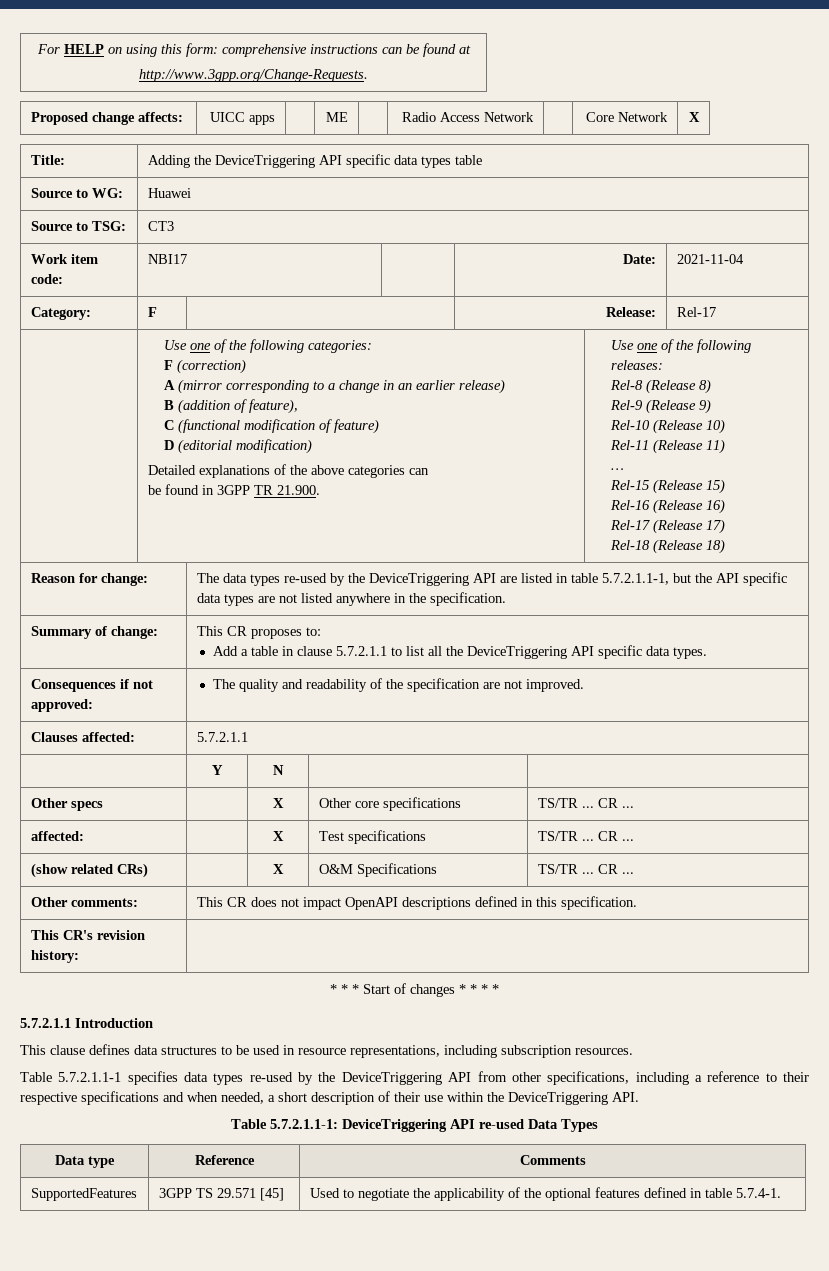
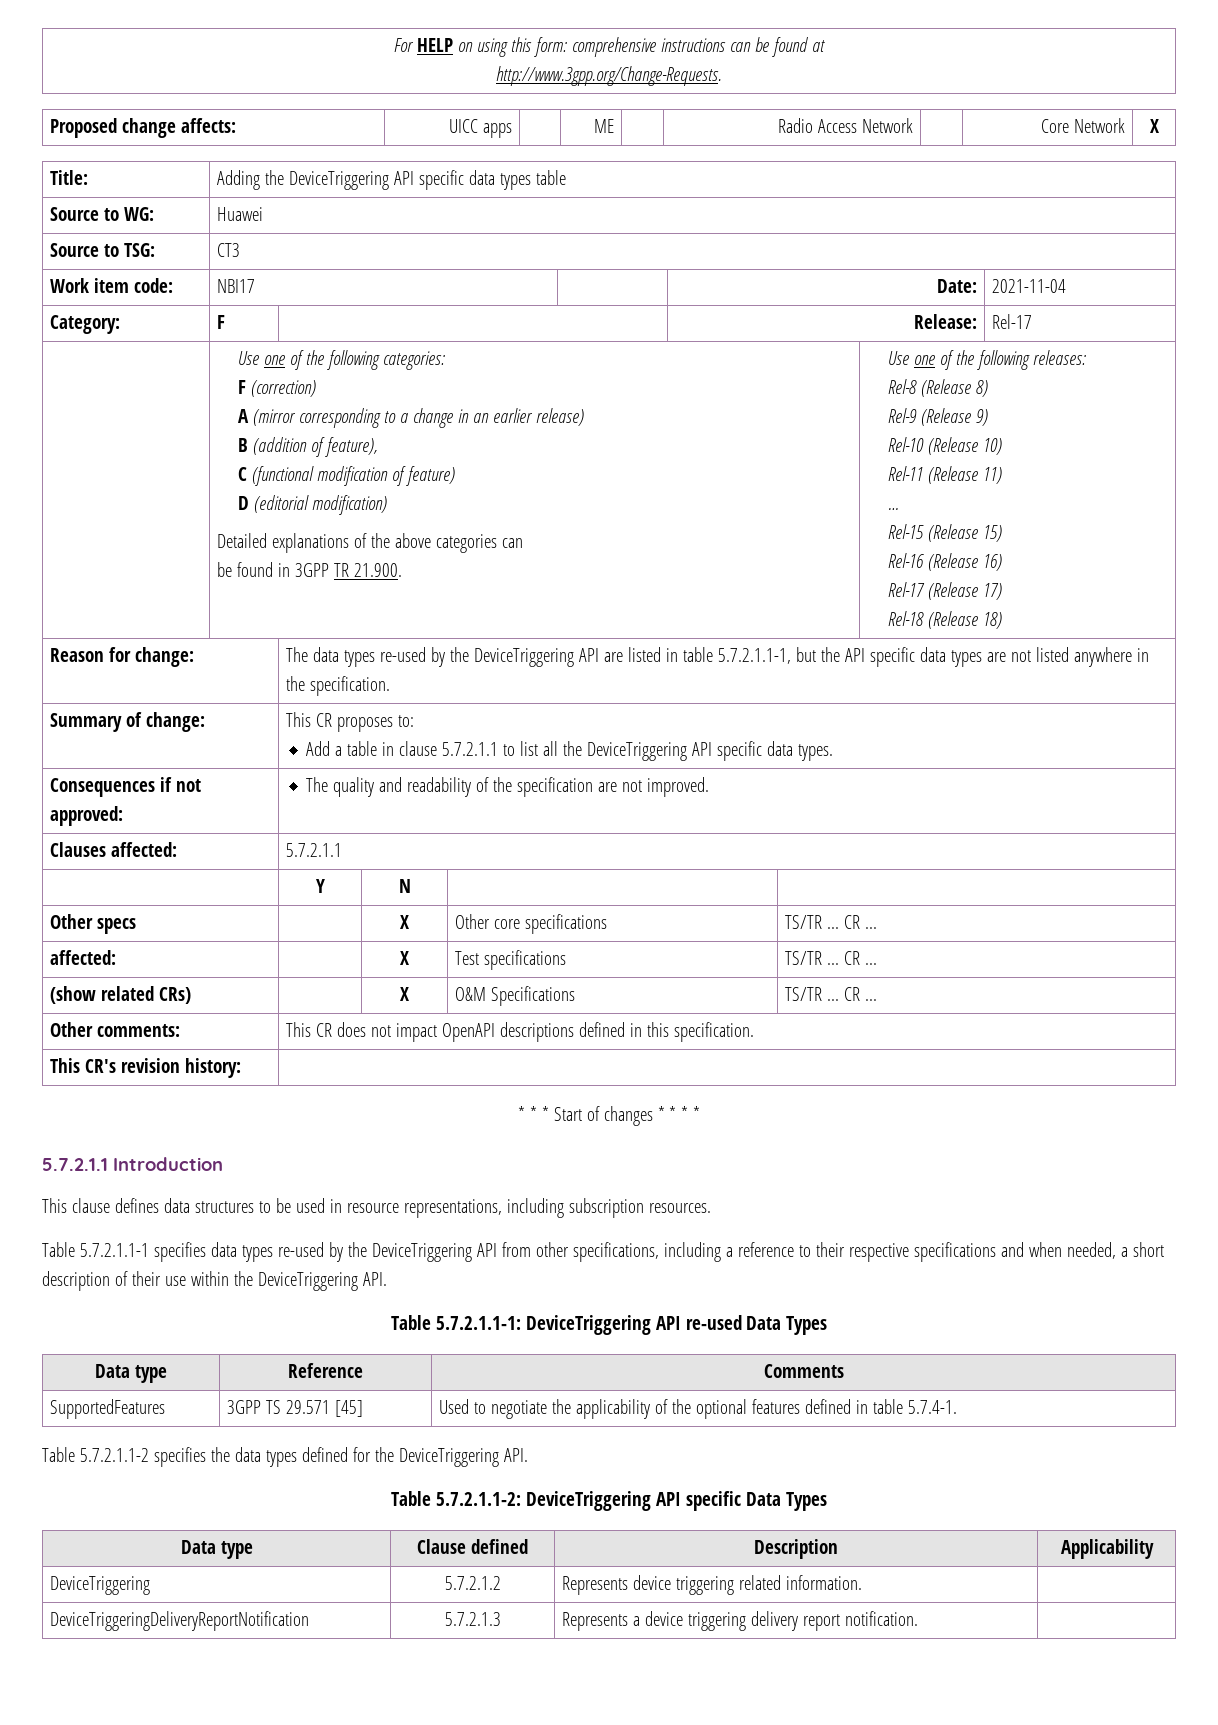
+ Table 5.7.2.1.1-2 specifies the data types defined for the DeviceTriggering API.
+ Table 5.7.2.1.1-2: DeviceTriggering API specific Data Types
+ Data type | Clause defined | Description | Applicability
+ DeviceTriggering | 5.7.2.1.2 | Represents device triggering related information. |
+ DeviceTriggeringDeliveryReportNotification | 5.7.2.1.3 | Represents a device triggering delivery report notification. |

